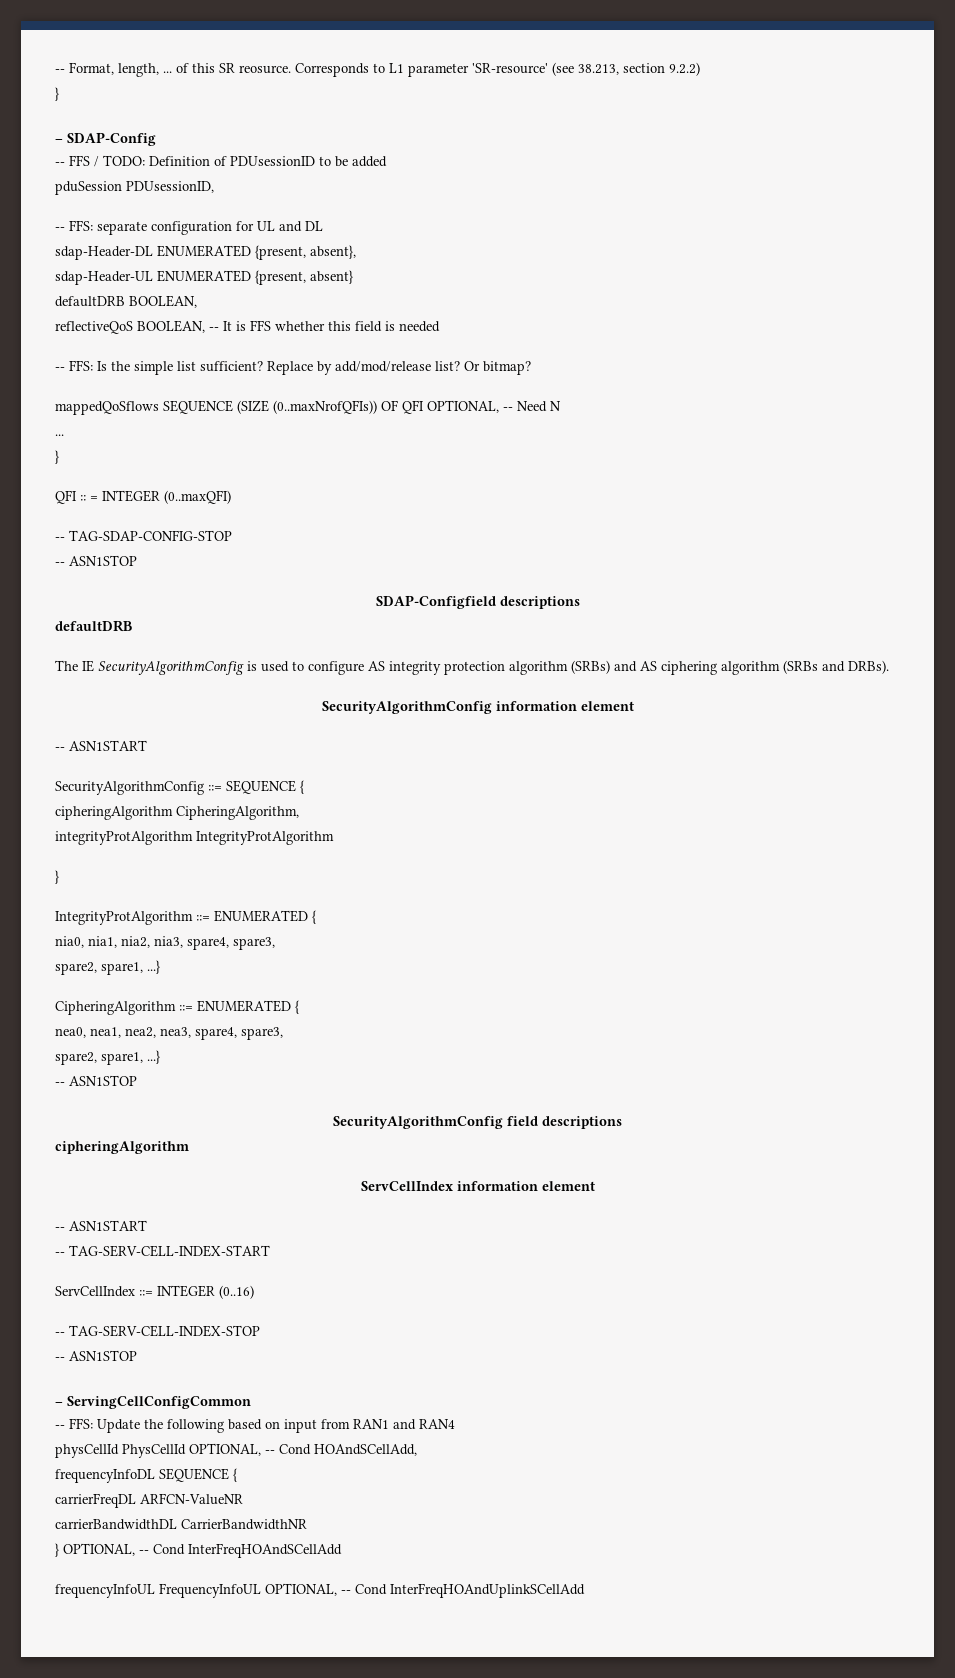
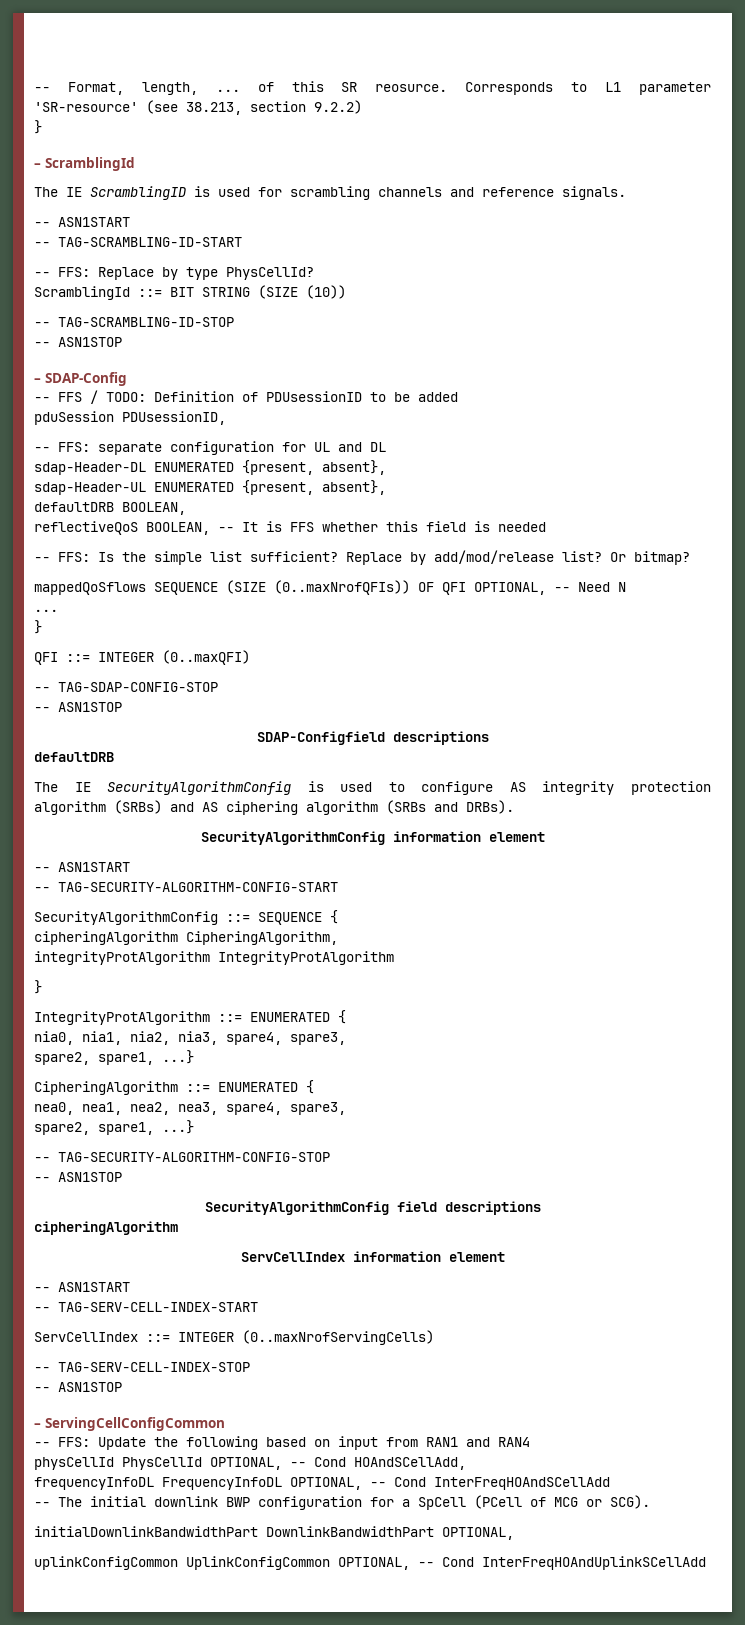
+ – ScramblingId
+ The IE ScramblingID is used for scrambling channels and reference signals.
+ -- ASN1START
+ -- TAG-SCRAMBLING-ID-START
+ -- FFS: Replace by type PhysCellId?
+ ScramblingId ::= BIT STRING (SIZE (10))
+ -- TAG-SCRAMBLING-ID-STOP
+ -- ASN1STOP
- sdap-Header-UL ENUMERATED {present, absent}
+ sdap-Header-UL ENUMERATED {present, absent},
- QFI :: = INTEGER (0..maxQFI)
+ QFI ::= INTEGER (0..maxQFI)
+ -- TAG-SECURITY-ALGORITHM-CONFIG-START
+ -- TAG-SECURITY-ALGORITHM-CONFIG-STOP
- ServCellIndex ::= INTEGER (0..16)
+ ServCellIndex ::= INTEGER (0..maxNrofServingCells)
- frequencyInfoDL SEQUENCE {
- carrierFreqDL ARFCN-ValueNR
- carrierBandwidthDL CarrierBandwidthNR
- } OPTIONAL, -- Cond InterFreqHOAndSCellAdd
- frequencyInfoUL FrequencyInfoUL OPTIONAL, -- Cond InterFreqHOAndUplinkSCellAdd
+ frequencyInfoDL FrequencyInfoDL OPTIONAL, -- Cond InterFreqHOAndSCellAdd
+ -- The initial downlink BWP configuration for a SpCell (PCell of MCG or SCG).
+ initialDownlinkBandwidthPart DownlinkBandwidthPart OPTIONAL,
+ uplinkConfigCommon UplinkConfigCommon OPTIONAL, -- Cond InterFreqHOAndUplinkSCellAdd

